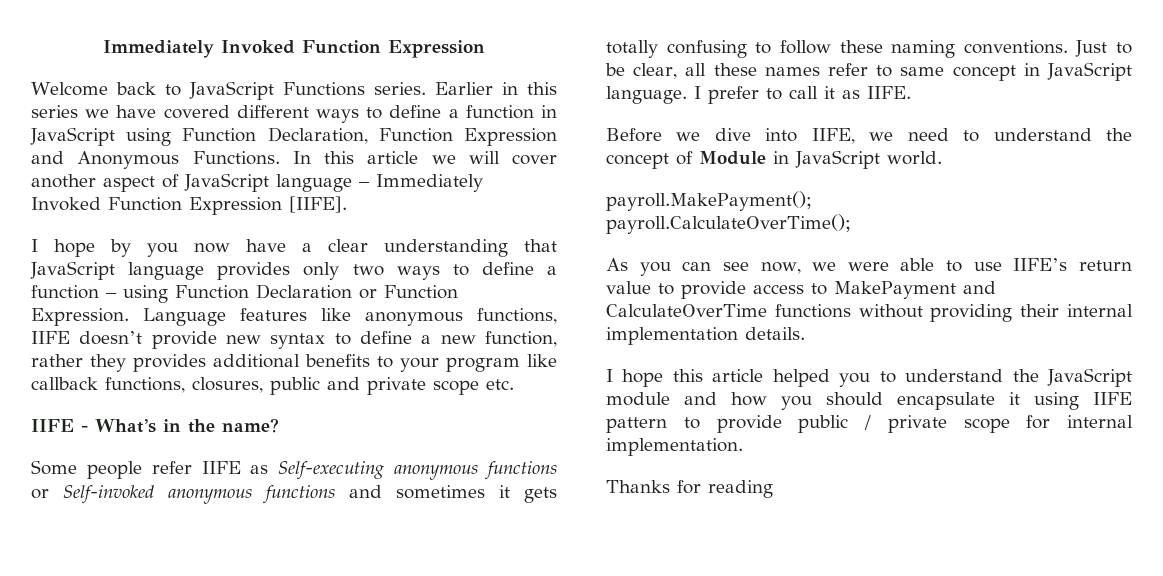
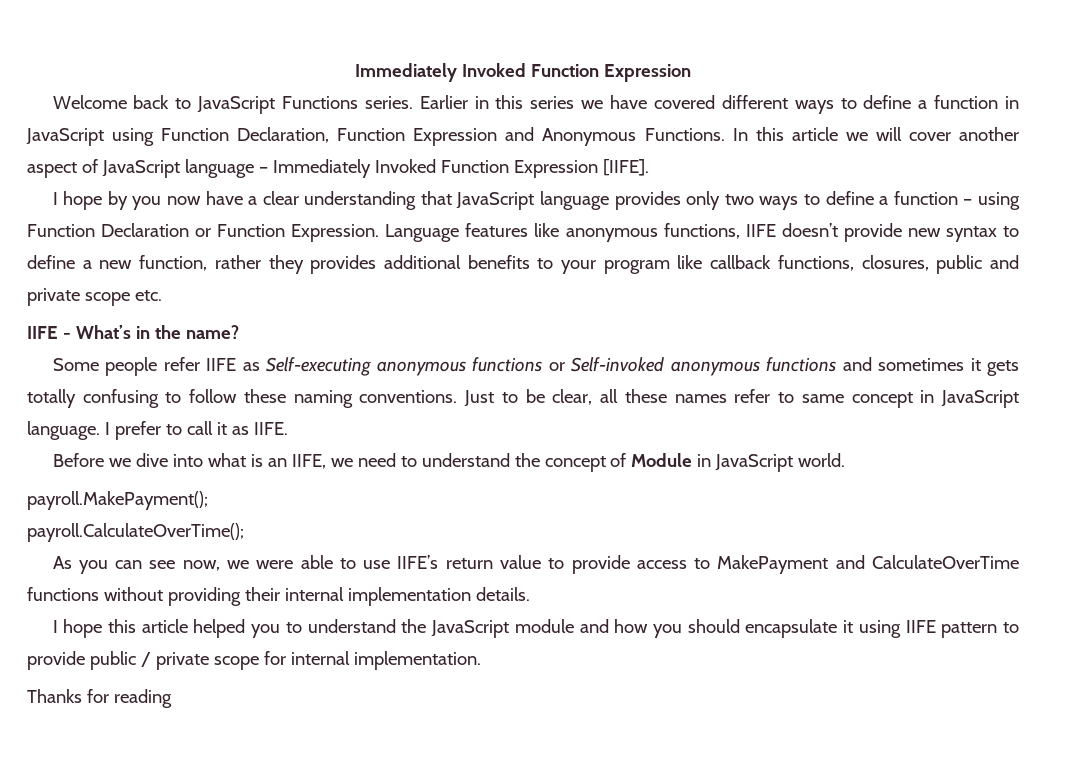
- Before we dive into IIFE, we need to understand the concept of Module in JavaScript world.
+ Before we dive into what is an IIFE, we need to understand the concept of Module in JavaScript world.

